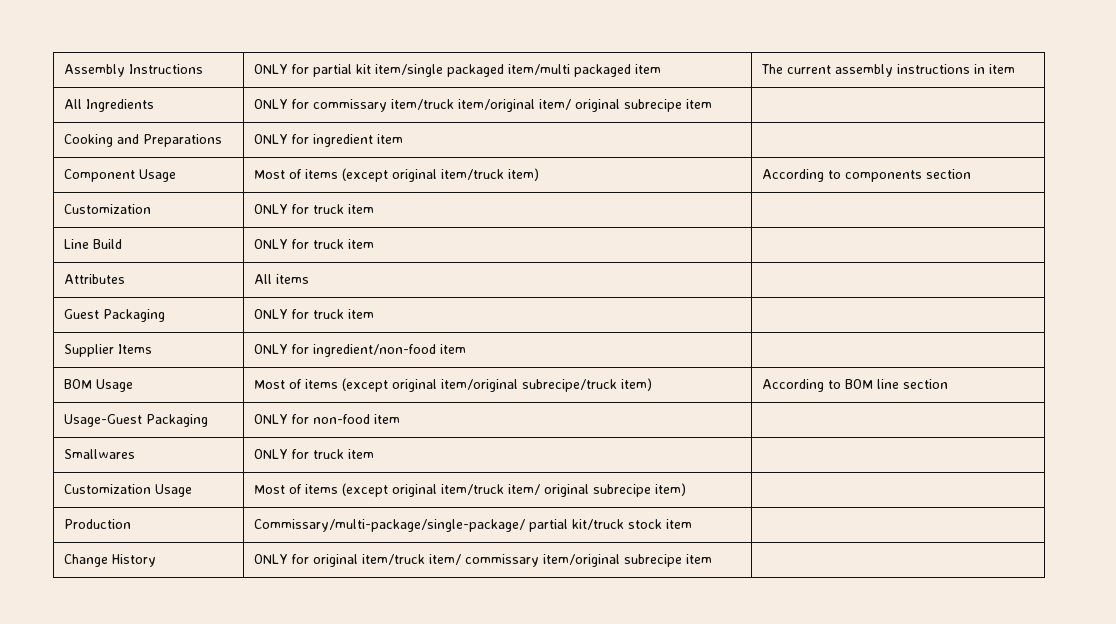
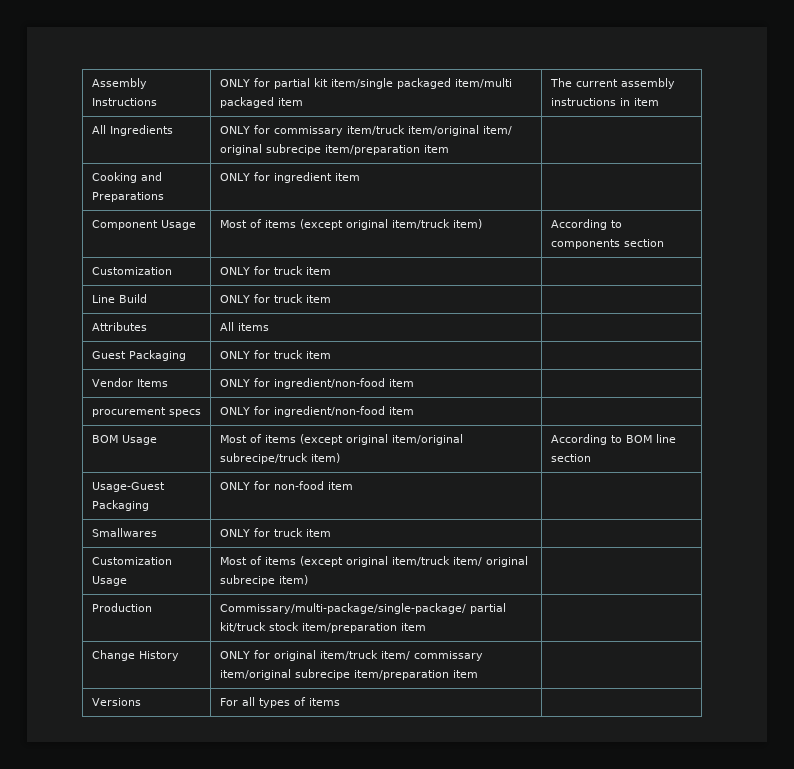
- All Ingredients | ONLY for commissary item/truck item/original item/ original subrecipe item |
+ All Ingredients | ONLY for commissary item/truck item/original item/ original subrecipe item/preparation item |
- Supplier Items | ONLY for ingredient/non-food item |
+ Vendor Items | ONLY for ingredient/non-food item |
+ procurement specs | ONLY for ingredient/non-food item |
- Production | Commissary/multi-package/single-package/ partial kit/truck stock item |
+ Production | Commissary/multi-package/single-package/ partial kit/truck stock item/preparation item |
- Change History | ONLY for original item/truck item/ commissary item/original subrecipe item |
+ Change History | ONLY for original item/truck item/ commissary item/original subrecipe item/preparation item |
+ Versions | For all types of items |

